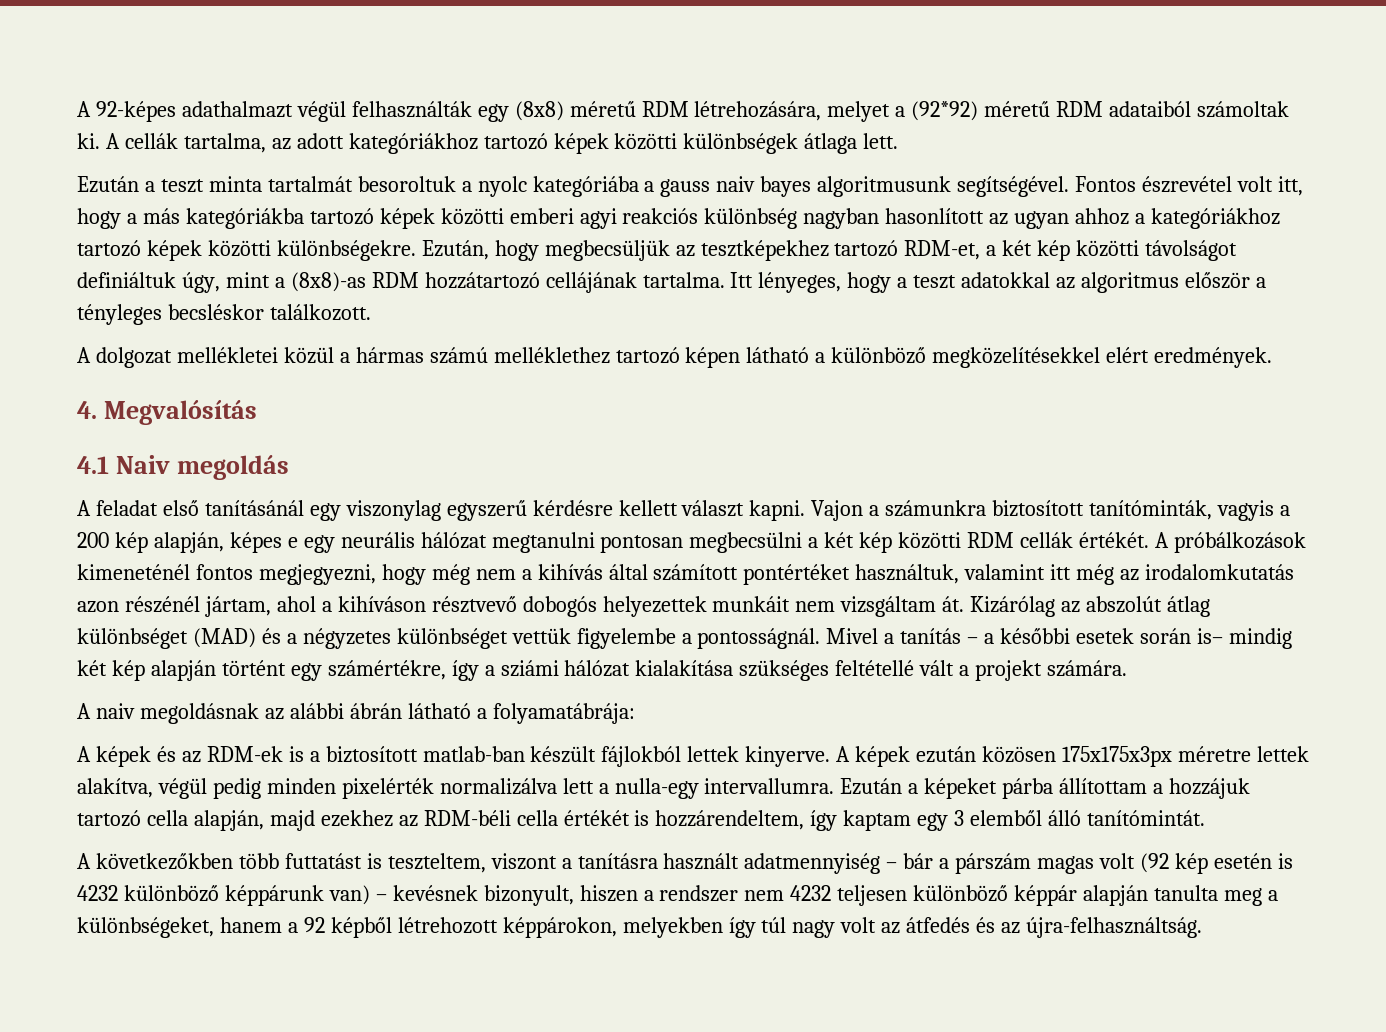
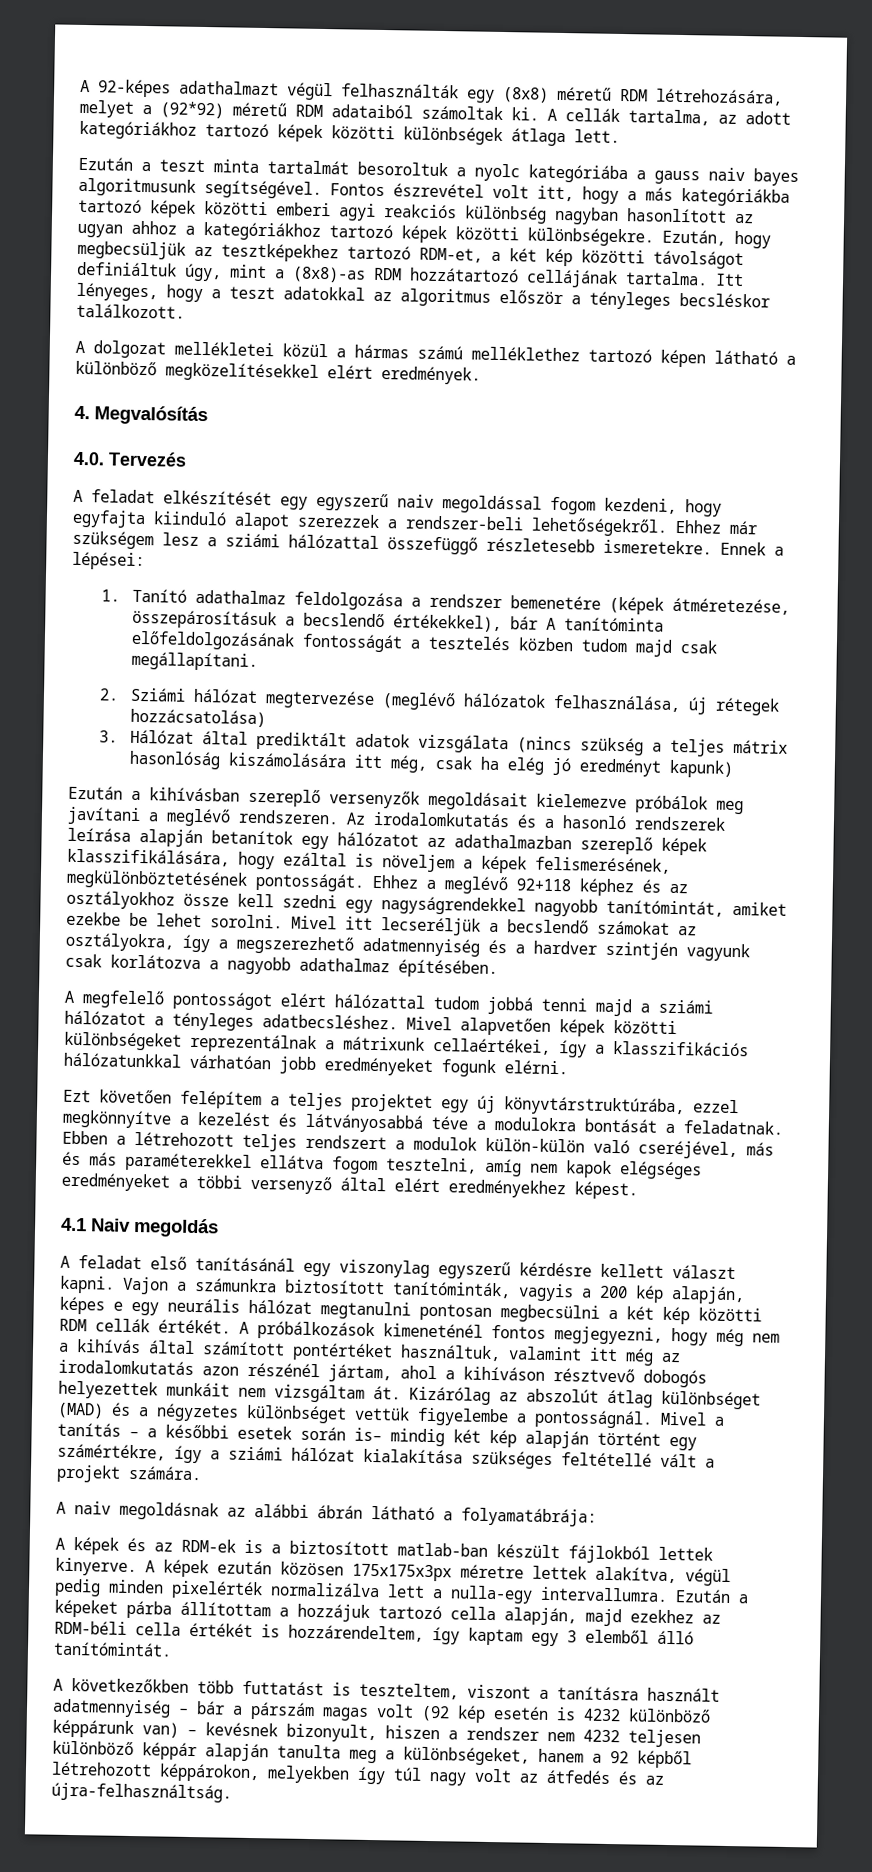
+ 4.0. Tervezés
+ A feladat elkészítését egy egyszerű naiv megoldással fogom kezdeni, hogy egyfajta kiinduló alapot szerezzek a rendszer-beli lehetőségekről. Ehhez már szükségem lesz a sziámi hálózattal összefüggő részletesebb ismeretekre. Ennek a lépései:
+ 1. Tanító adathalmaz feldolgozása a rendszer bemenetére (képek átméretezése, összepárosításuk a becslendő értékekkel), bár A tanítóminta előfeldolgozásának fontosságát a tesztelés közben tudom majd csak megállapítani.
+ 2. Sziámi hálózat megtervezése (meglévő hálózatok felhasználása, új rétegek hozzácsatolása)
+ 3. Hálózat által prediktált adatok vizsgálata (nincs szükség a teljes mátrix hasonlóság kiszámolására itt még, csak ha elég jó eredményt kapunk)
+ Ezután a kihívásban szereplő versenyzők megoldásait kielemezve próbálok meg javítani a meglévő rendszeren. Az irodalomkutatás és a hasonló rendszerek leírása alapján betanítok egy hálózatot az adathalmazban szereplő képek klasszifikálására, hogy ezáltal is növeljem a képek felismerésének, megkülönböztetésének pontosságát. Ehhez a meglévő 92+118 képhez és az osztályokhoz össze kell szedni egy nagyságrendekkel nagyobb tanítómintát, amiket ezekbe be lehet sorolni. Mivel itt lecseréljük a becslendő számokat az osztályokra, így a megszerezhető adatmennyiség és a hardver szintjén vagyunk csak korlátozva a nagyobb adathalmaz építésében.
+ A megfelelő pontosságot elért hálózattal tudom jobbá tenni majd a sziámi hálózatot a tényleges adatbecsléshez. Mivel alapvetően képek közötti különbségeket reprezentálnak a mátrixunk cellaértékei, így a klasszifikációs hálózatunkkal várhatóan jobb eredményeket fogunk elérni.
+ Ezt követően felépítem a teljes projektet egy új könyvtárstruktúrába, ezzel megkönnyítve a kezelést és látványosabbá téve a modulokra bontását a feladatnak. Ebben a létrehozott teljes rendszert a modulok külön-külön való cseréjével, más és más paraméterekkel ellátva fogom tesztelni, amíg nem kapok elégséges eredményeket a többi versenyző által elért eredményekhez képest.

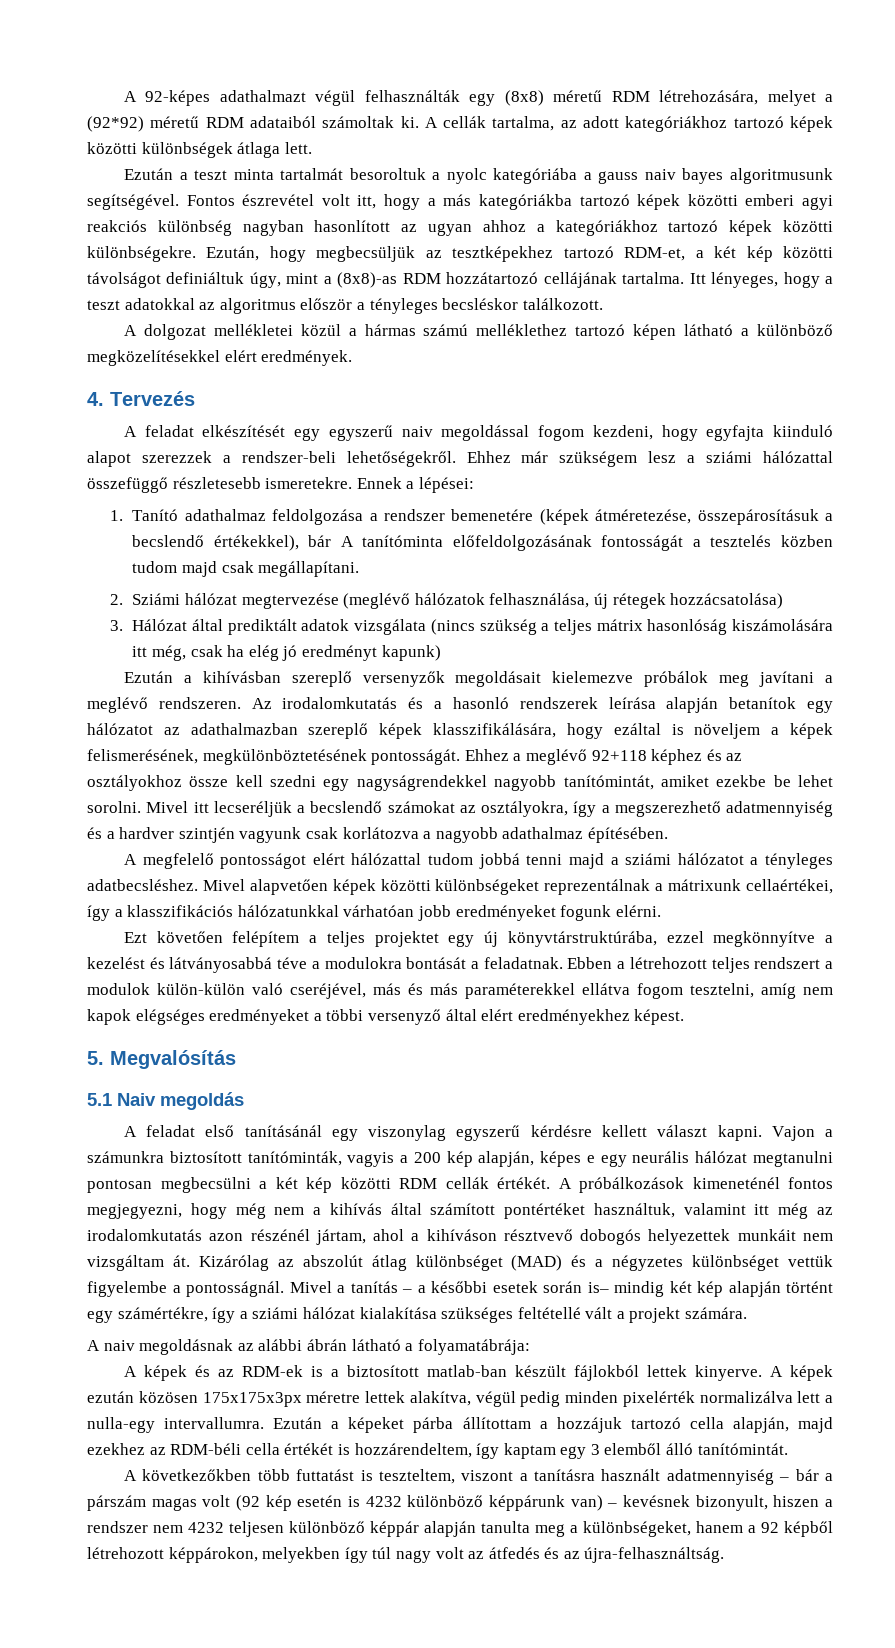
- 4. Megvalósítás
- 4.0. Tervezés
+ 4. Tervezés
- 4.1 Naiv megoldás
+ 5. Megvalósítás
+ 5.1 Naiv megoldás

